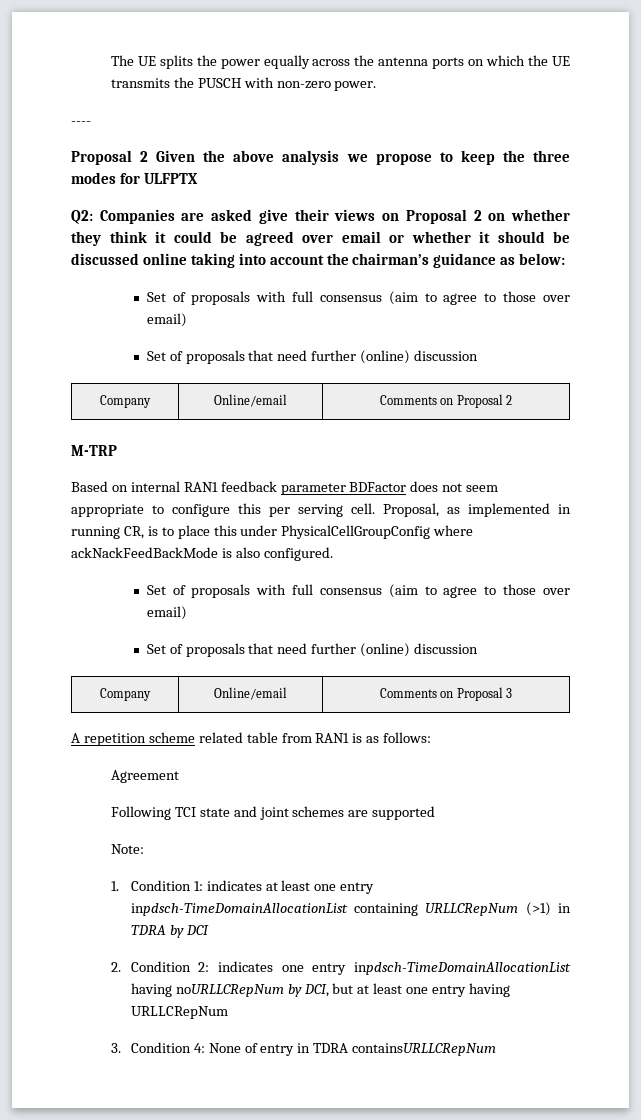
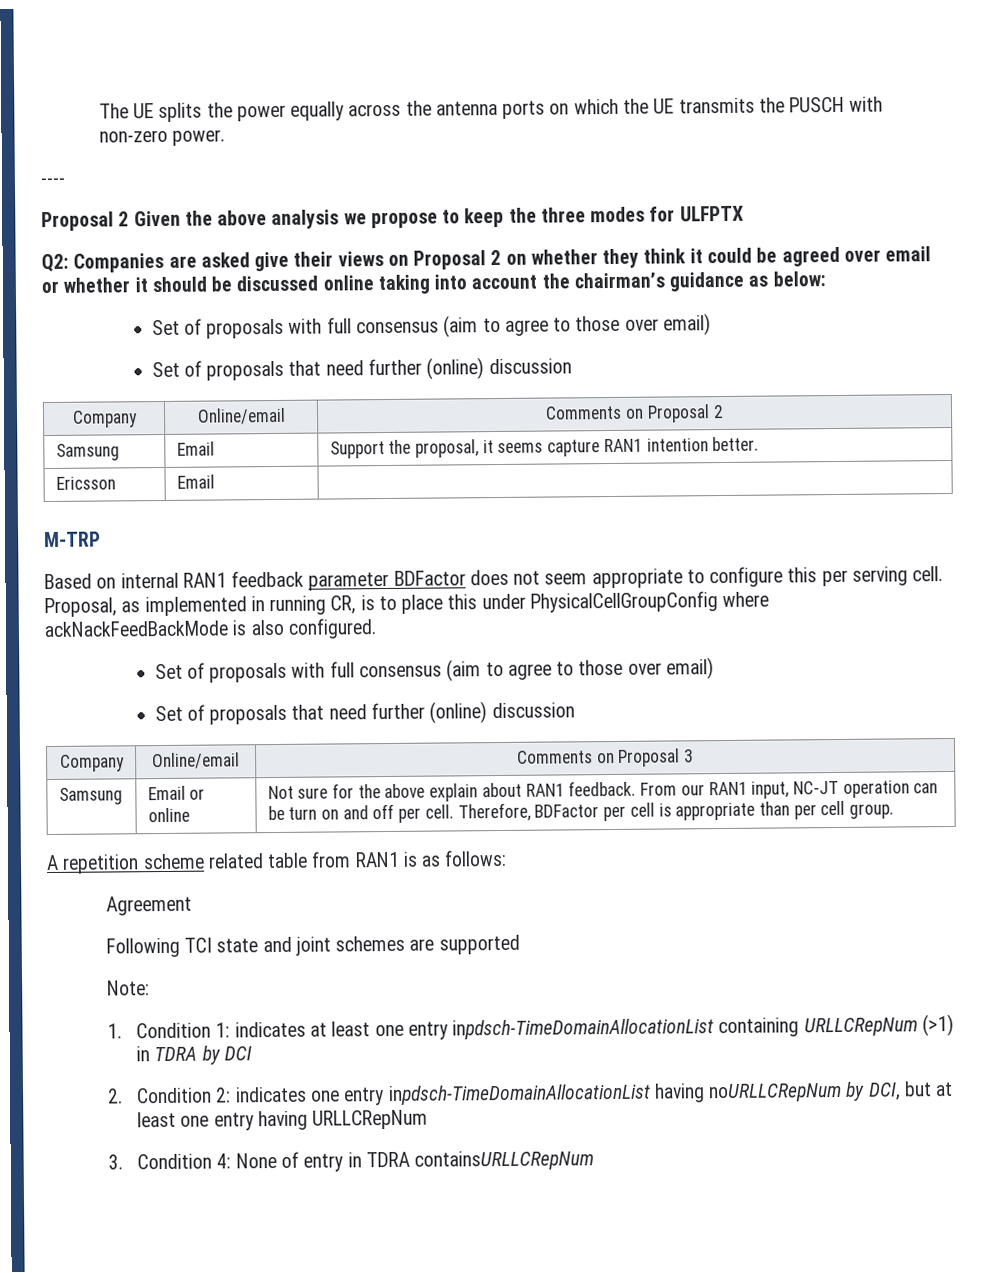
+ Samsung | Email | Support the proposal, it seems capture RAN1 intention better.
+ Ericsson | Email |
+ Samsung | Email or online | Not sure for the above explain about RAN1 feedback. From our RAN1 input, NC-JT operation can be turn on and off per cell. Therefore, BDFactor per cell is appropriate than per cell group.

